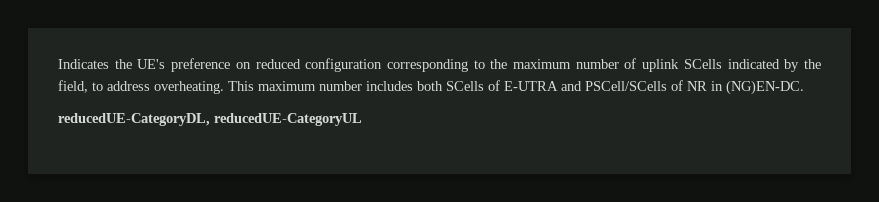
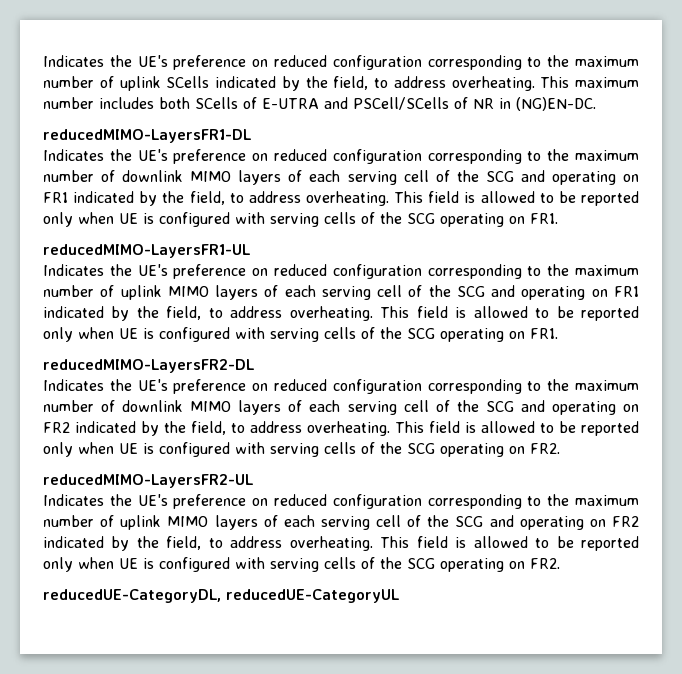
+ reducedMIMO-LayersFR1-DL
+ Indicates the UE's preference on reduced configuration corresponding to the maximum number of downlink MIMO layers of each serving cell of the SCG and operating on FR1 indicated by the field, to address overheating. This field is allowed to be reported only when UE is configured with serving cells of the SCG operating on FR1.
+ reducedMIMO-LayersFR1-UL
+ Indicates the UE's preference on reduced configuration corresponding to the maximum number of uplink MIMO layers of each serving cell of the SCG and operating on FR1 indicated by the field, to address overheating. This field is allowed to be reported only when UE is configured with serving cells of the SCG operating on FR1.
+ reducedMIMO-LayersFR2-DL
+ Indicates the UE's preference on reduced configuration corresponding to the maximum number of downlink MIMO layers of each serving cell of the SCG and operating on FR2 indicated by the field, to address overheating. This field is allowed to be reported only when UE is configured with serving cells of the SCG operating on FR2.
+ reducedMIMO-LayersFR2-UL
+ Indicates the UE's preference on reduced configuration corresponding to the maximum number of uplink MIMO layers of each serving cell of the SCG and operating on FR2 indicated by the field, to address overheating. This field is allowed to be reported only when UE is configured with serving cells of the SCG operating on FR2.

